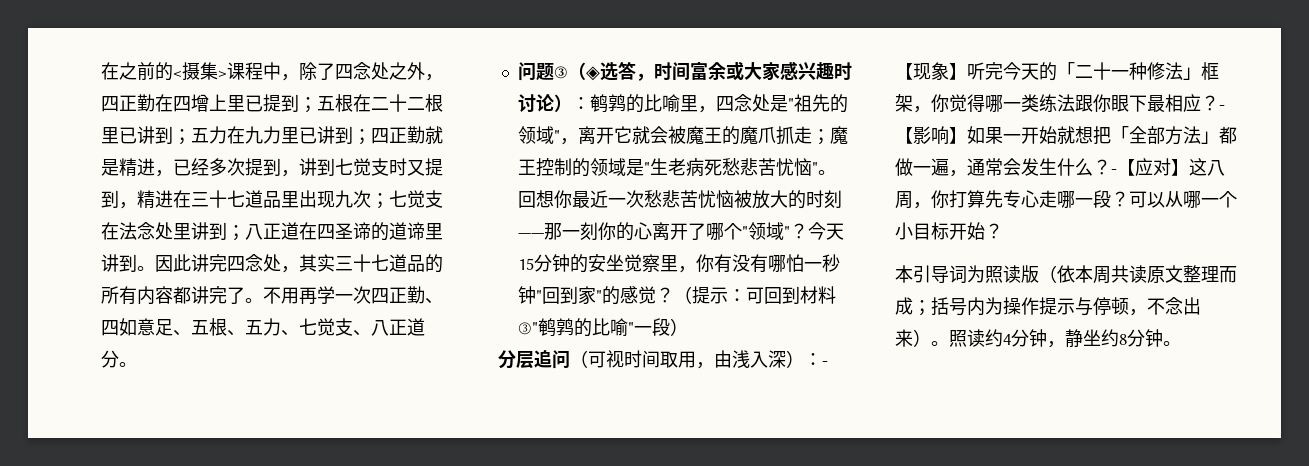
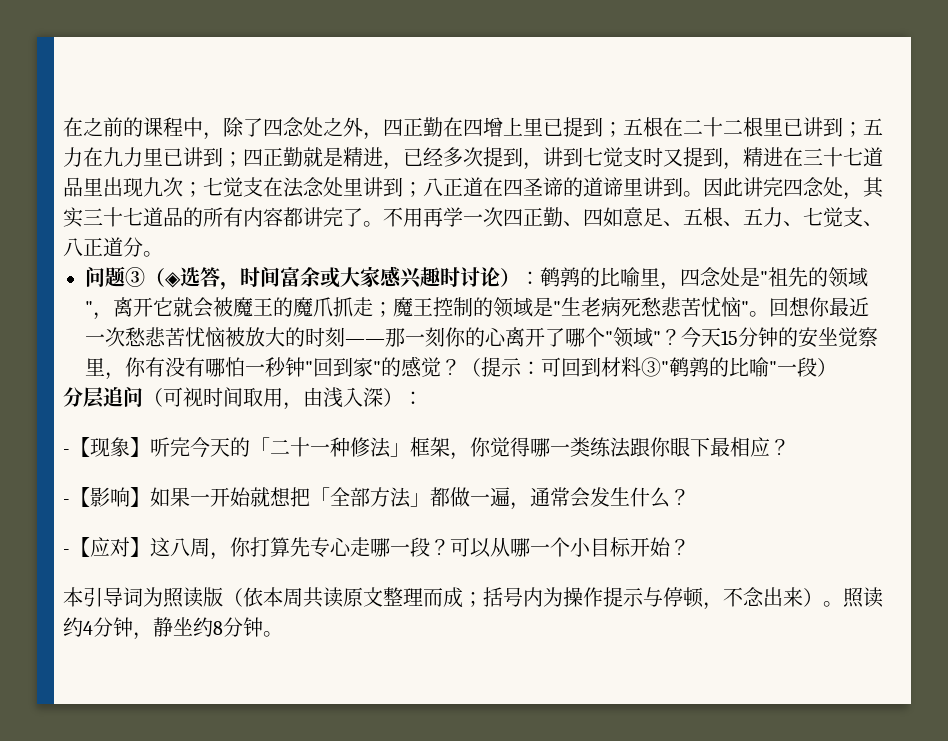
- 在之前的<摄集>课程中，除了四念处之外，四正勤在四增上里已提到；五根在二十二根里已讲到；五力在九力里已讲到；四正勤就是精进，已经多次提到，讲到七觉支时又提到，精进在三十七道品里出现九次；七觉支在法念处里讲到；八正道在四圣谛的道谛里讲到。
+ 在之前的课程中，除了四念处之外，四正勤在四增上里已提到；五根在二十二根里已讲到；五力在九力里已讲到；四正勤就是精进，已经多次提到，讲到七觉支时又提到，精进在三十七道品里出现九次；七觉支在法念处里讲到；八正道在四圣谛的道谛里讲到。
- 分层追问（可视时间取用，由浅入深）：-【现象】听完今天的「二十一种修法」框架，你觉得哪一类练法跟你眼下最相应？-【影响】如果一开始就想把「全部方法」都做一遍，通常会发生什么？-【应对】这八周，你打算先专心走哪一段？
+ 分层追问（可视时间取用，由浅入深）：
+ -【现象】听完今天的「二十一种修法」框架，你觉得哪一类练法跟你眼下最相应？
+ -【影响】如果一开始就想把「全部方法」都做一遍，通常会发生什么？
+ -【应对】这八周，你打算先专心走哪一段？

